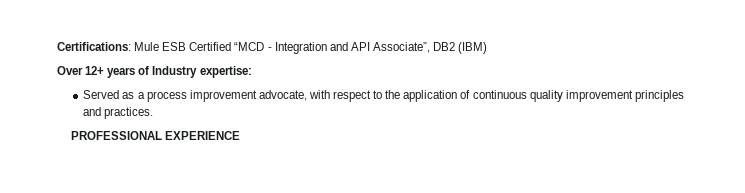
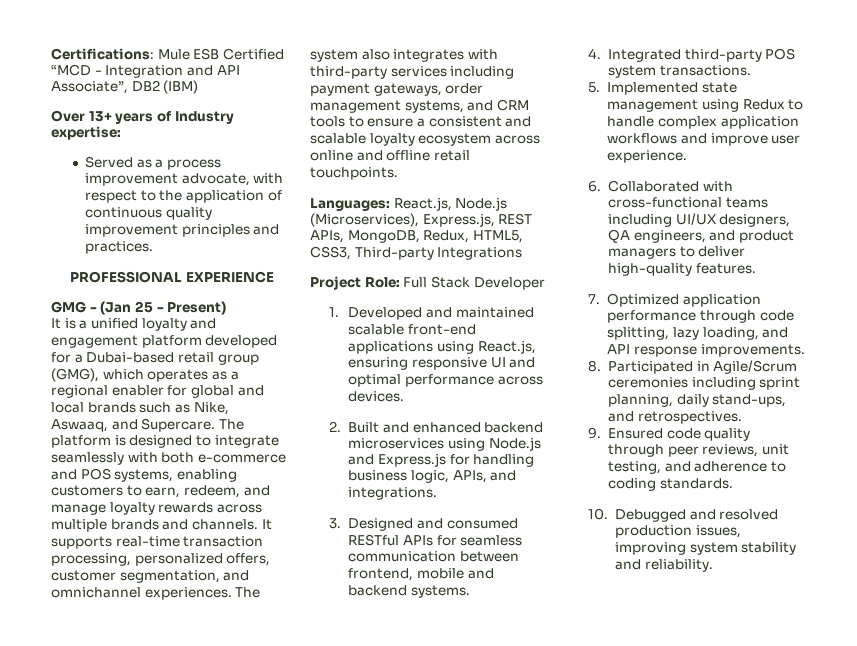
- Over 12+ years of Industry expertise:
+ Over 13+ years of Industry expertise:
+ GMG - (Jan 25 - Present)
+ It is a unified loyalty and engagement platform developed for a Dubai-based retail group (GMG), which operates as a regional enabler for global and local brands such as Nike, Aswaaq, and Supercare. The platform is designed to integrate seamlessly with both e-commerce and POS systems, enabling customers to earn, redeem, and manage loyalty rewards across multiple brands and channels. It supports real-time transaction processing, personalized offers, customer segmentation, and omnichannel experiences. The system also integrates with third-party services including payment gateways, order management systems, and CRM tools to ensure a consistent and scalable loyalty ecosystem across online and offline retail touchpoints.
+ Languages: React.js, Node.js (Microservices), Express.js, REST APIs, MongoDB, Redux, HTML5, CSS3, Third-party Integrations
+ Project Role: Full Stack Developer
+ 1. Developed and maintained scalable front-end applications using React.js, ensuring responsive UI and optimal performance across devices.
+ 2. Built and enhanced backend microservices using Node.js and Express.js for handling business logic, APIs, and integrations.
+ 3. Designed and consumed RESTful APIs for seamless communication between frontend, mobile and backend systems.
+ 4. Integrated third-party POS system transactions.
+ 5. Implemented state management using Redux to handle complex application workflows and improve user experience.
+ 6. Collaborated with cross-functional teams including UI/UX designers, QA engineers, and product managers to deliver high-quality features.
+ 7. Optimized application performance through code splitting, lazy loading, and API response improvements.
+ 8. Participated in Agile/Scrum ceremonies including sprint planning, daily stand-ups, and retrospectives.
+ 9. Ensured code quality through peer reviews, unit testing, and adherence to coding standards.
+ 10. Debugged and resolved production issues, improving system stability and reliability.

